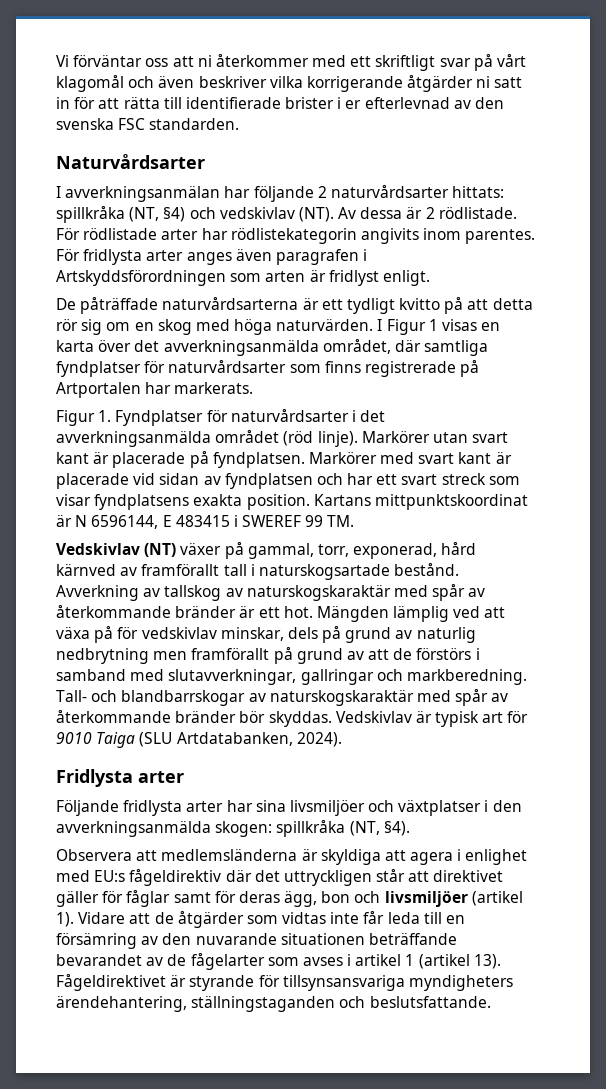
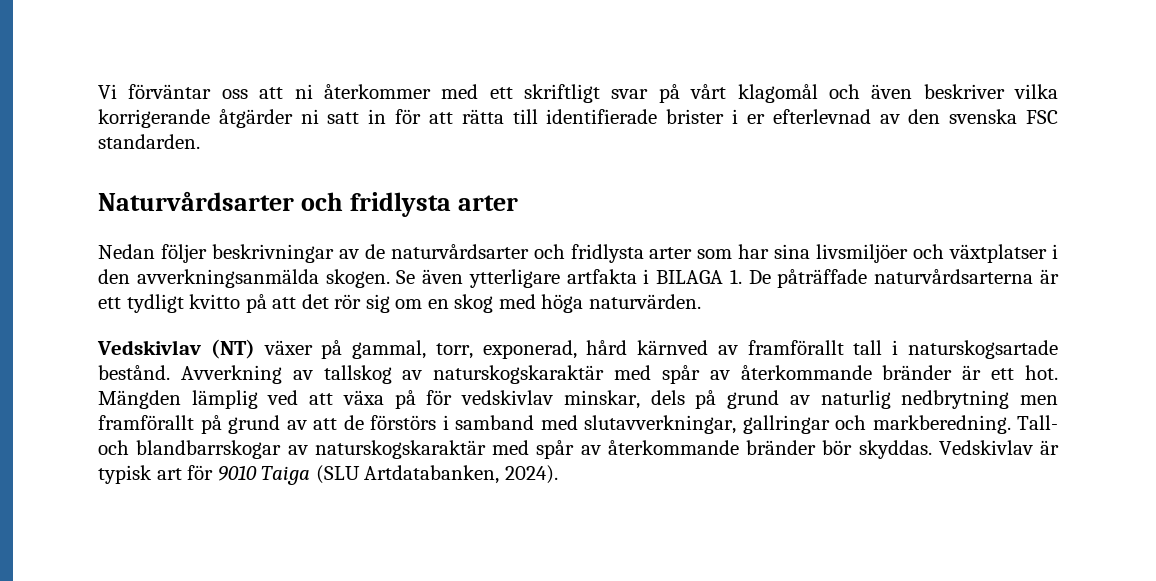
- Naturvårdsarter
- I avverkningsanmälan har följande 2 naturvårdsarter hittats: spillkråka (NT, §4) och vedskivlav (NT). Av dessa är 2 rödlistade. För rödlistade arter har rödlistekategorin angivits inom parentes. För fridlysta arter anges även paragrafen i Artskyddsförordningen som arten är fridlyst enligt.
- De påträffade naturvårdsarterna är ett tydligt kvitto på att detta rör sig om en skog med höga naturvärden. I Figur 1 visas en karta över det avverkningsanmälda området, där samtliga fyndplatser för naturvårdsarter som finns registrerade på Artportalen har markerats.
- Figur 1. Fyndplatser för naturvårdsarter i det avverkningsanmälda området (röd linje). Markörer utan svart kant är placerade på fyndplatsen. Markörer med svart kant är placerade vid sidan av fyndplatsen och har ett svart streck som visar fyndplatsens exakta position. Kartans mittpunktskoordinat är N 6596144, E 483415 i SWEREF 99 TM.
+ Naturvårdsarter och fridlysta arter
+ Nedan följer beskrivningar av de naturvårdsarter och fridlysta arter som har sina livsmiljöer och växtplatser i den avverkningsanmälda skogen. Se även ytterligare artfakta i BILAGA 1. De påträffade naturvårdsarterna är ett tydligt kvitto på att det rör sig om en skog med höga naturvärden.
- Fridlysta arter
- Följande fridlysta arter har sina livsmiljöer och växtplatser i den avverkningsanmälda skogen: spillkråka (NT, §4).
- Observera att medlemsländerna är skyldiga att agera i enlighet med EU:s fågeldirektiv där det uttryckligen står att direktivet gäller för fåglar samt för deras ägg, bon och livsmiljöer (artikel 1). Vidare att de åtgärder som vidtas inte får leda till en försämring av den nuvarande situationen beträffande bevarandet av de fågelarter som avses i artikel 1 (artikel 13). Fågeldirektivet är styrande för tillsynsansvariga myndigheters ärendehantering, ställningstaganden och beslutsfattande.

